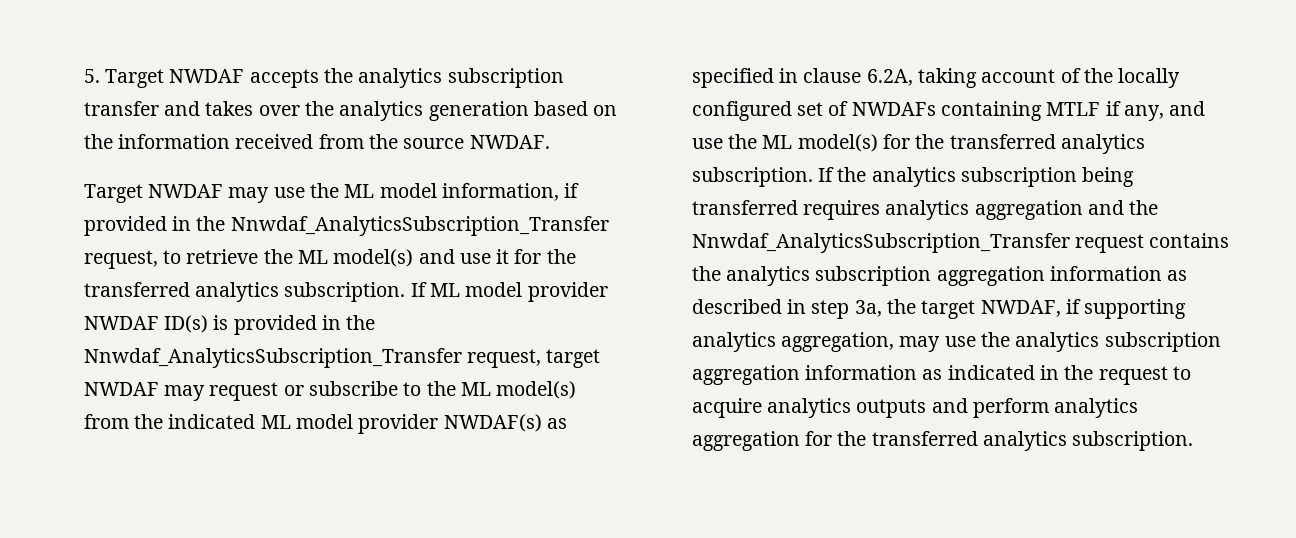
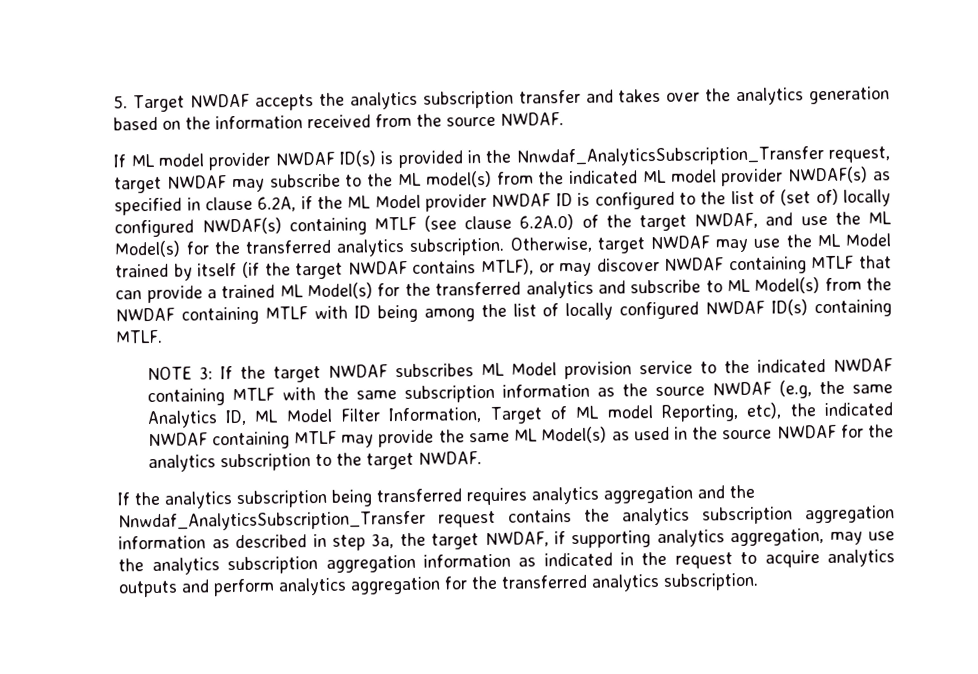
- Target NWDAF may use the ML model information, if provided in the Nnwdaf_AnalyticsSubscription_Transfer request, to retrieve the ML model(s) and use it for the transferred analytics subscription. If ML model provider NWDAF ID(s) is provided in the Nnwdaf_AnalyticsSubscription_Transfer request, target NWDAF may request or subscribe to the ML model(s) from the indicated ML model provider NWDAF(s) as specified in clause 6.2A, taking account of the locally configured set of NWDAFs containing MTLF if any, and use the ML model(s) for the transferred analytics subscription. If the analytics subscription being transferred requires analytics aggregation and the Nnwdaf_AnalyticsSubscription_Transfer request contains the analytics subscription aggregation information as described in step 3a, the target NWDAF, if supporting analytics aggregation, may use the analytics subscription aggregation information as indicated in the request to acquire analytics outputs and perform analytics aggregation for the transferred analytics subscription.
+ If ML model provider NWDAF ID(s) is provided in the Nnwdaf_AnalyticsSubscription_Transfer request, target NWDAF may subscribe to the ML model(s) from the indicated ML model provider NWDAF(s) as specified in clause 6.2A, if the ML Model provider NWDAF ID is configured to the list of (set of) locally configured NWDAF(s) containing MTLF (see clause 6.2A.0) of the target NWDAF, and use the ML Model(s) for the transferred analytics subscription. Otherwise, target NWDAF may use the ML Model trained by itself (if the target NWDAF contains MTLF), or may discover NWDAF containing MTLF that can provide a trained ML Model(s) for the transferred analytics and subscribe to ML Model(s) from the NWDAF containing MTLF with ID being among the list of locally configured NWDAF ID(s) containing MTLF.
+ NOTE 3: If the target NWDAF subscribes ML Model provision service to the indicated NWDAF containing MTLF with the same subscription information as the source NWDAF (e.g, the same Analytics ID, ML Model Filter Information, Target of ML model Reporting, etc), the indicated NWDAF containing MTLF may provide the same ML Model(s) as used in the source NWDAF for the analytics subscription to the target NWDAF.
+ If the analytics subscription being transferred requires analytics aggregation and the Nnwdaf_AnalyticsSubscription_Transfer request contains the analytics subscription aggregation information as described in step 3a, the target NWDAF, if supporting analytics aggregation, may use the analytics subscription aggregation information as indicated in the request to acquire analytics outputs and perform analytics aggregation for the transferred analytics subscription.

